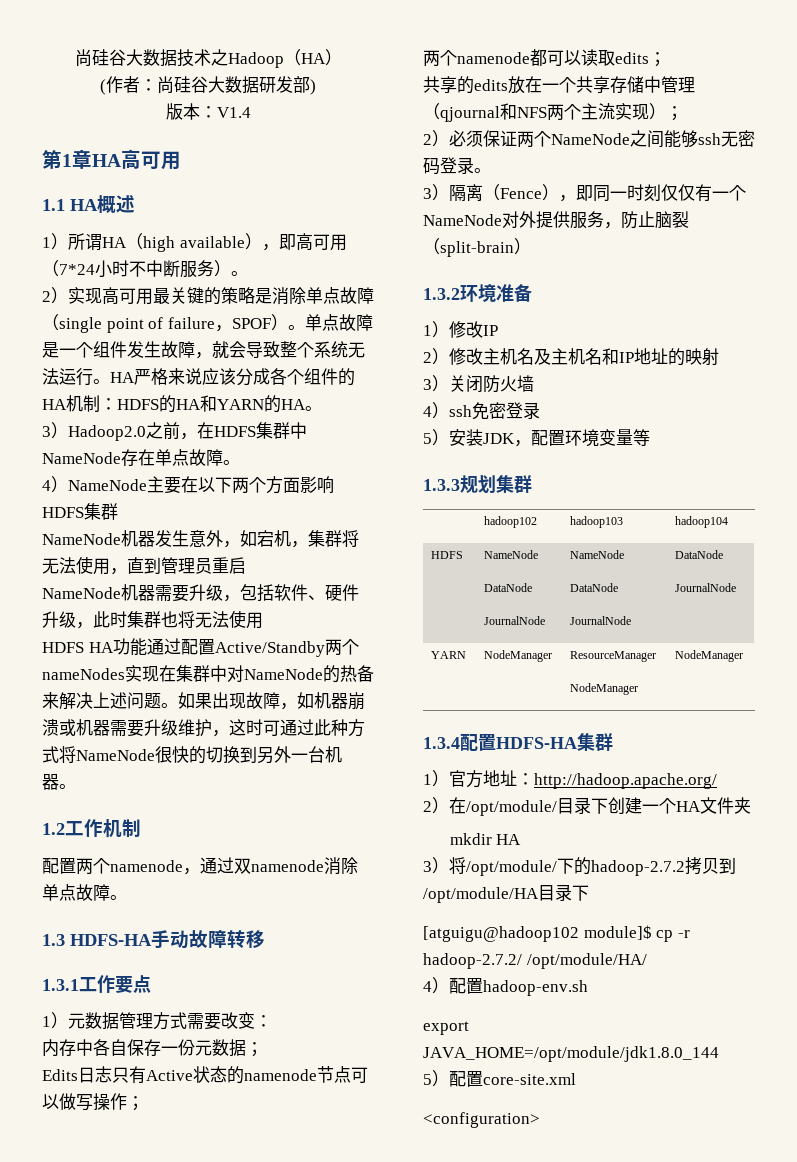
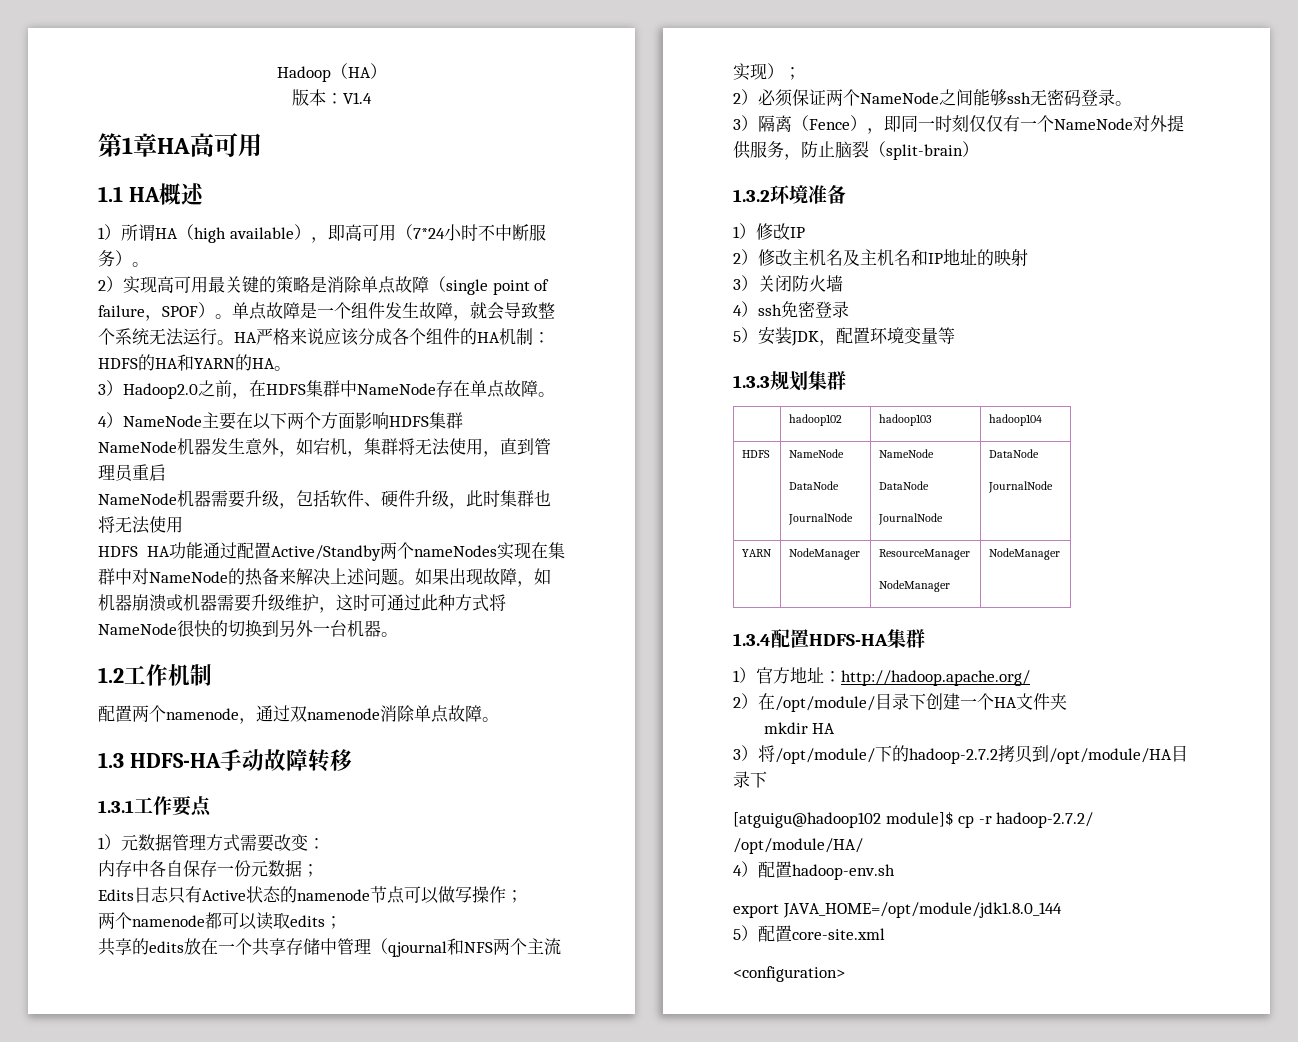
- 尚硅谷大数据技术之Hadoop（HA）
+ Hadoop（HA）
- (作者：尚硅谷大数据研发部)

